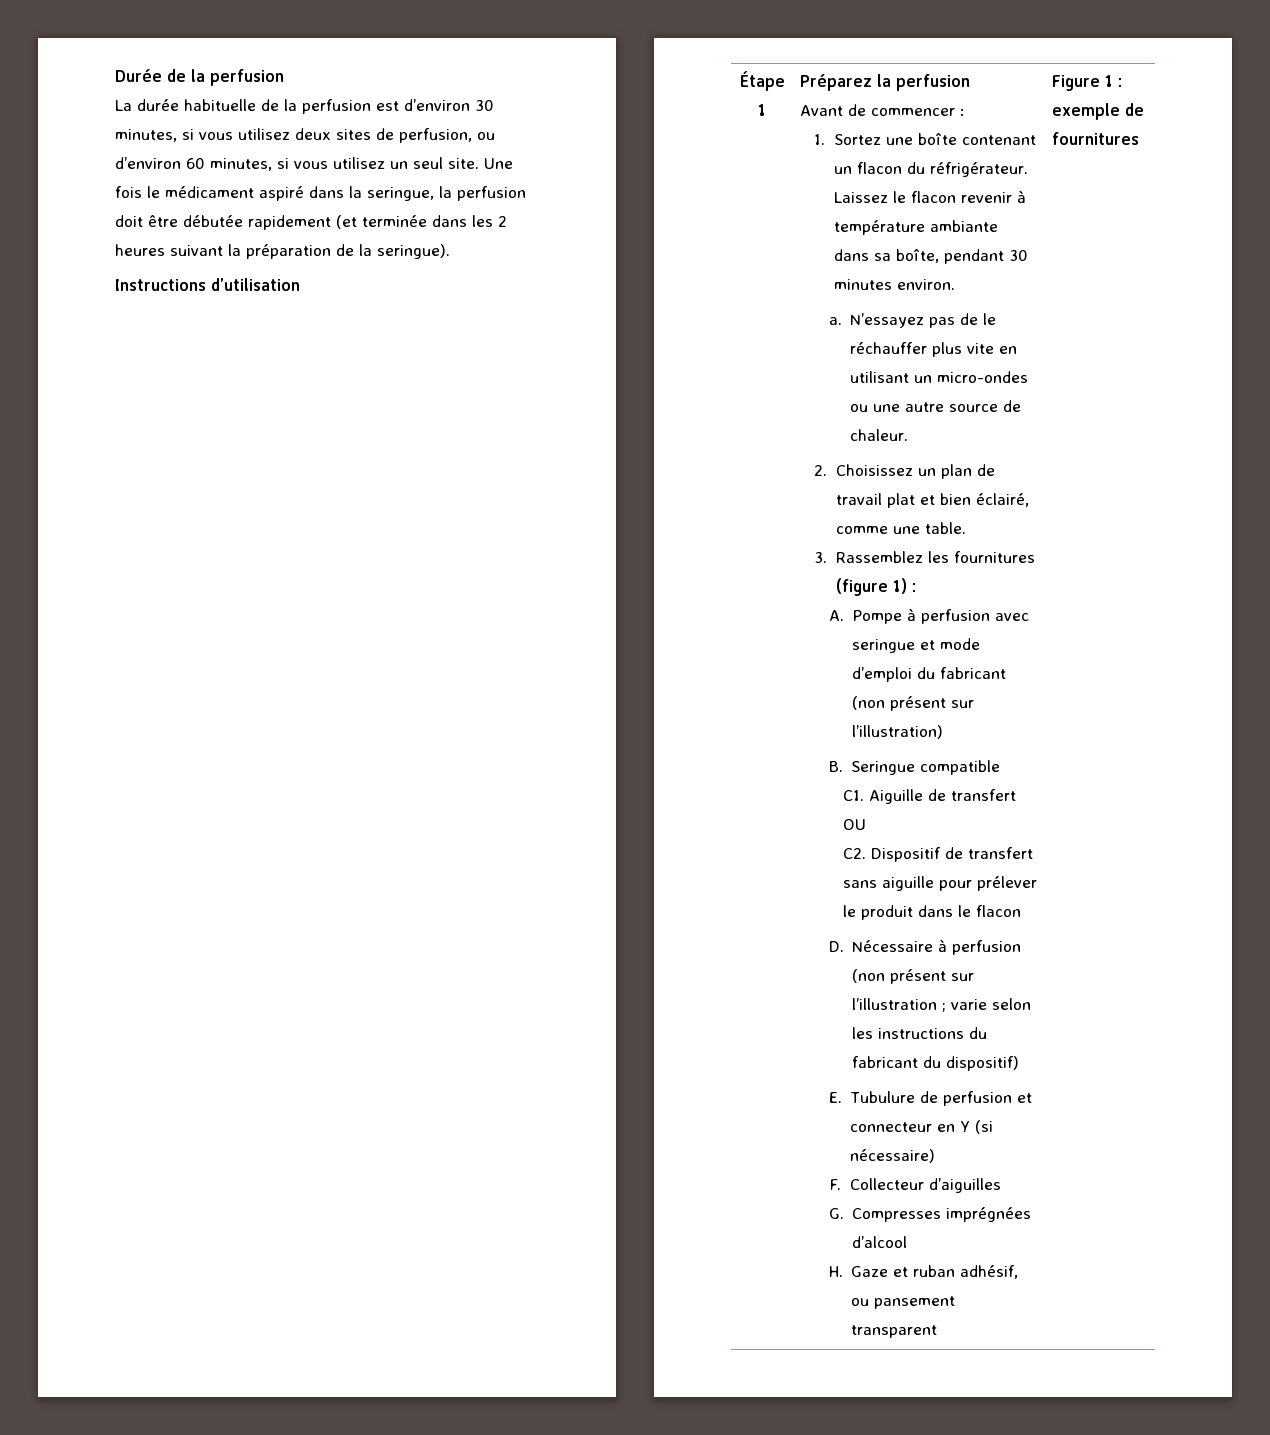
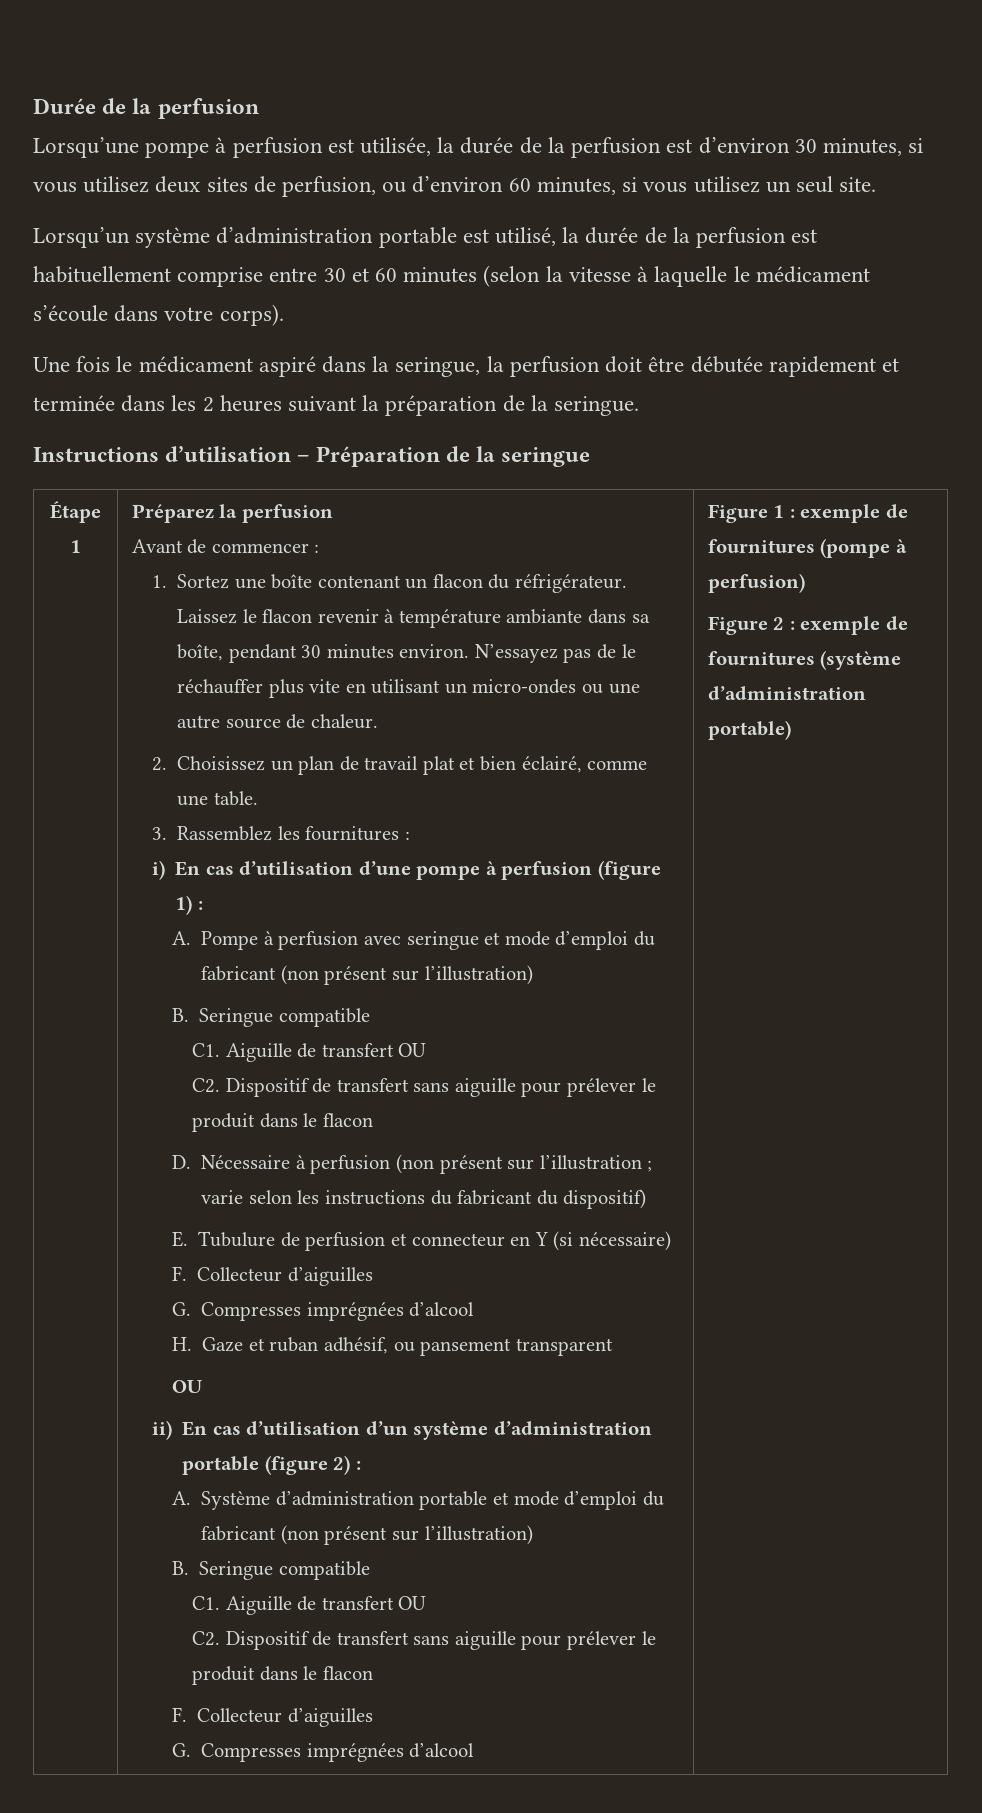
- La durée habituelle de la perfusion est d’environ 30 minutes, si vous utilisez deux sites de perfusion, ou d’environ 60 minutes, si vous utilisez un seul site. Une fois le médicament aspiré dans la seringue, la perfusion doit être débutée rapidement (et terminée dans les 2 heures suivant la préparation de la seringue).
+ Lorsqu’une pompe à perfusion est utilisée, la durée de la perfusion est d’environ 30 minutes, si vous utilisez deux sites de perfusion, ou d’environ 60 minutes, si vous utilisez un seul site.
+ Lorsqu’un système d’administration portable est utilisé, la durée de la perfusion est habituellement comprise entre 30 et 60 minutes (selon la vitesse à laquelle le médicament s’écoule dans votre corps).
+ Une fois le médicament aspiré dans la seringue, la perfusion doit être débutée rapidement et terminée dans les 2 heures suivant la préparation de la seringue.
- Instructions d’utilisation
+ Instructions d’utilisation – Préparation de la seringue
- Laissez le flacon revenir à température ambiante dans sa boîte, pendant 30 minutes environ.
- a. N’essayez pas de le réchauffer plus vite en utilisant un micro-ondes ou une autre source de chaleur.
+ Laissez le flacon revenir à température ambiante dans sa boîte, pendant 30 minutes environ. N’essayez pas de le réchauffer plus vite en utilisant un micro-ondes ou une autre source de chaleur.
- 3. Rassemblez les fournitures (figure 1) :
+ 3. Rassemblez les fournitures :
+ i) En cas d’utilisation d’une pompe à perfusion (figure 1) :
  H. Gaze et ruban adhésif, ou pansement transparent
+ OU
+ ii) En cas d’utilisation d’un système d’administration portable (figure 2) :
+ A. Système d’administration portable et mode d’emploi du fabricant (non présent sur l’illustration)
+ B. Seringue compatible
+ C1. Aiguille de transfert OU
+ C2. Dispositif de transfert sans aiguille pour prélever le produit dans le flacon
+ F. Collecteur d’aiguilles
+ G. Compresses imprégnées d’alcool
- Figure 1 : exemple de fournitures
+ Figure 1 : exemple de fournitures (pompe à perfusion)
+ Figure 2 : exemple de fournitures (système d’administration portable)

